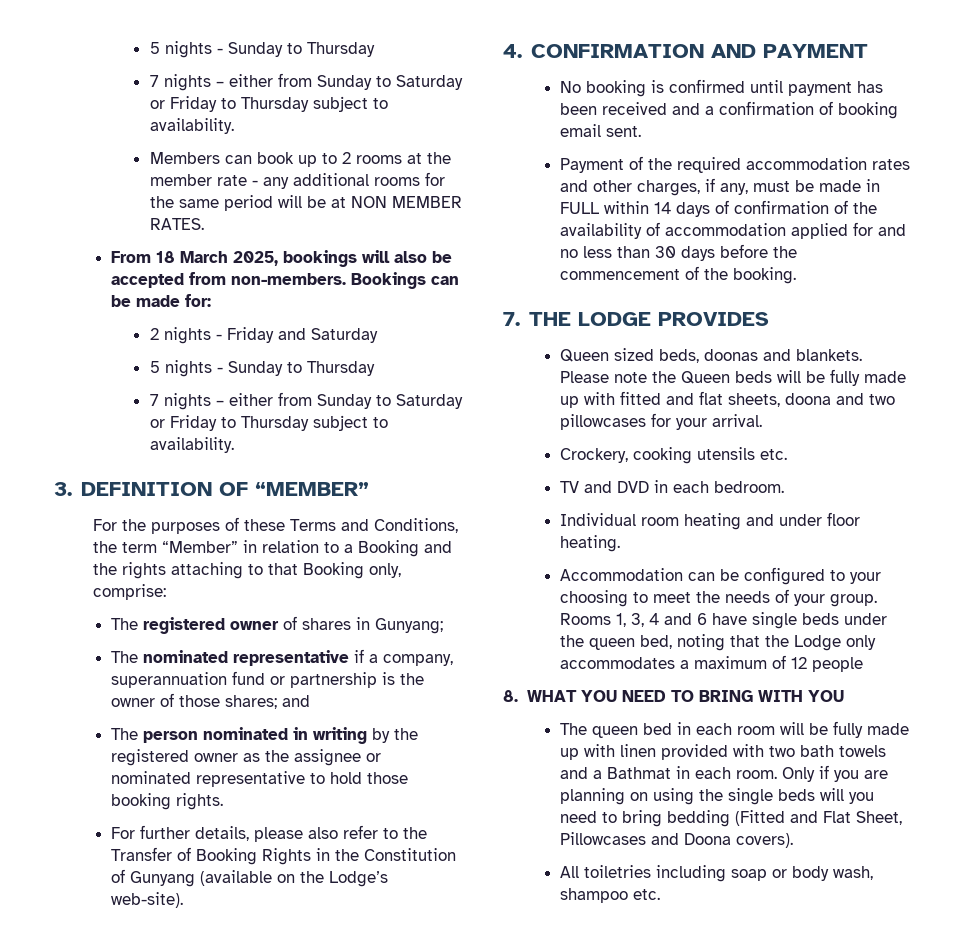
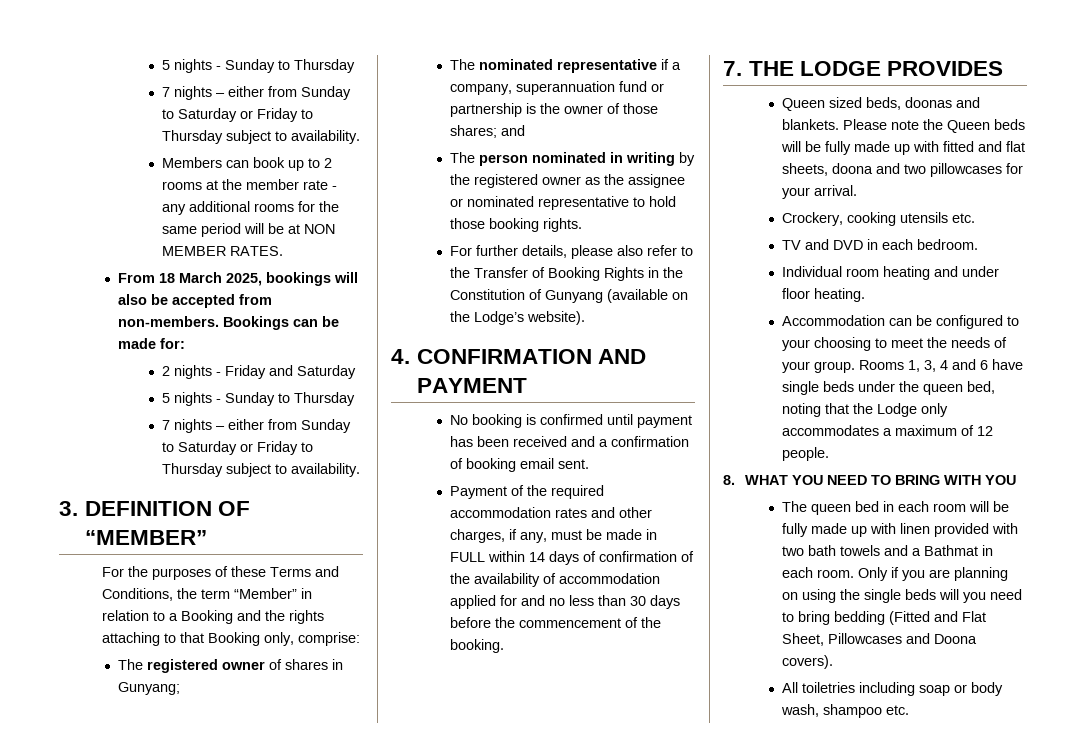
- For further details, please also refer to the Transfer of Booking Rights in the Constitution of Gunyang (available on the Lodge’s web-site).
+ For further details, please also refer to the Transfer of Booking Rights in the Constitution of Gunyang (available on the Lodge’s website).
- Rooms 1, 3, 4 and 6 have single beds under the queen bed, noting that the Lodge only accommodates a maximum of 12 people
+ Rooms 1, 3, 4 and 6 have single beds under the queen bed, noting that the Lodge only accommodates a maximum of 12 people.

